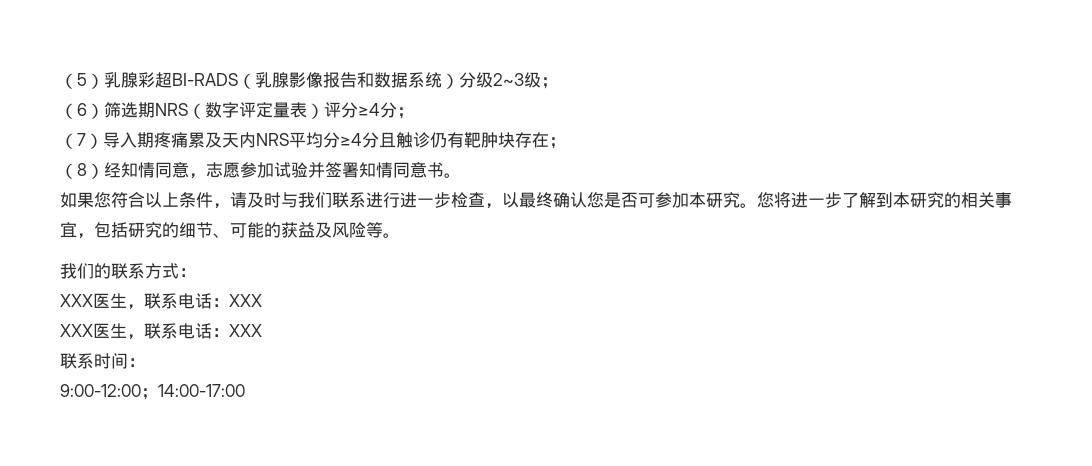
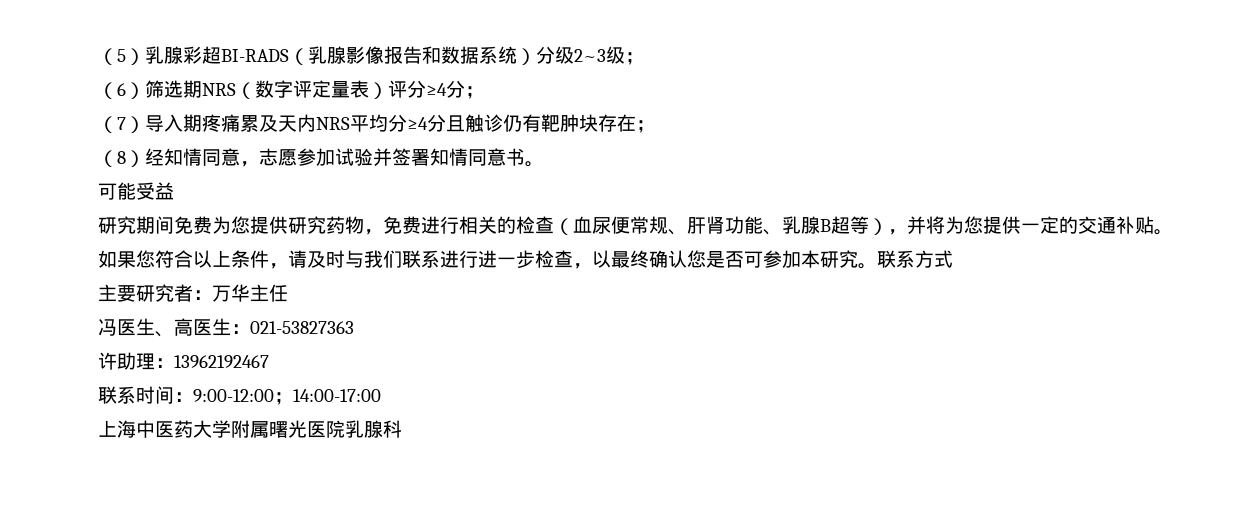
+ 可能受益
+ 研究期间免费为您提供研究药物，免费进行相关的检查（血尿便常规、肝肾功能、乳腺B超等），并将为您提供一定的交通补贴。
- 您将进一步了解到本研究的相关事宜，包括研究的细节、可能的获益及风险等。
- 我们的联系方式：
- XXX医生，联系电话：XXX
- XXX医生，联系电话：XXX
+ 联系方式
+ 主要研究者：万华主任
+ 冯医生、高医生：021-53827363
+ 许助理：13962192467
- 联系时间：
- 9:00-12:00；14:00-17:00
+ 联系时间：9:00-12:00；14:00-17:00
+ 上海中医药大学附属曙光医院乳腺科

